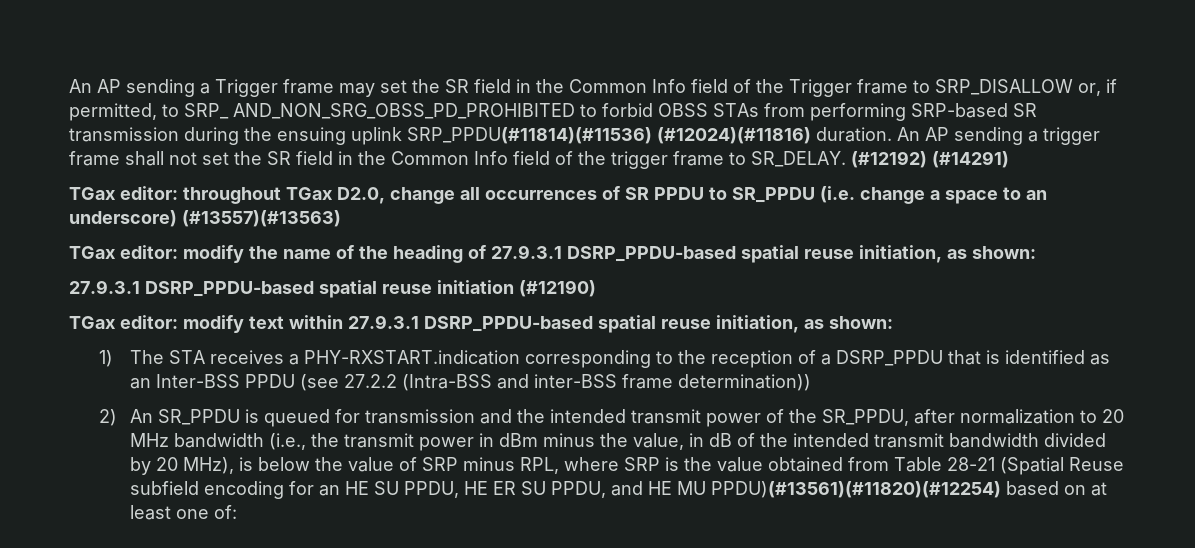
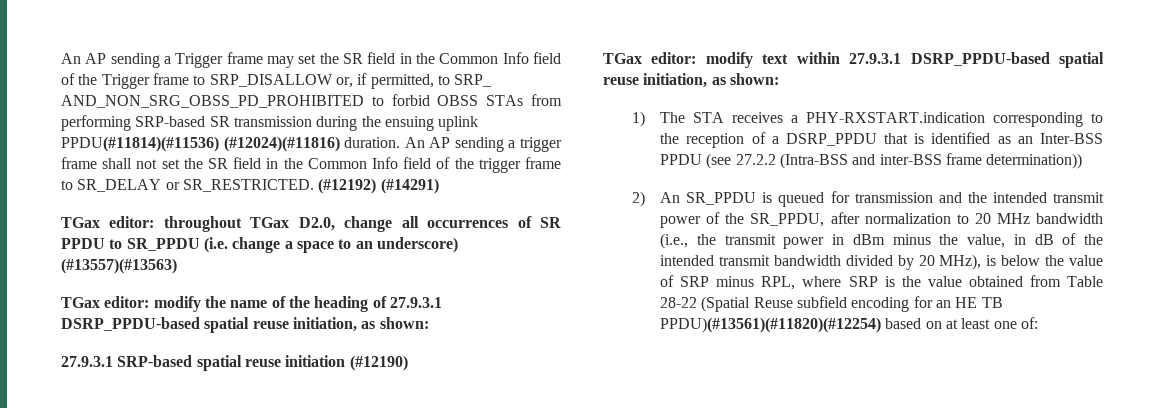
- An AP sending a Trigger frame may set the SR field in the Common Info field of the Trigger frame to SRP_DISALLOW or, if permitted, to SRP_ AND_NON_SRG_OBSS_PD_PROHIBITED to forbid OBSS STAs from performing SRP-based SR transmission during the ensuing uplink SRP_PPDU(#11814)(#11536) (#12024)(#11816) duration.
+ An AP sending a Trigger frame may set the SR field in the Common Info field of the Trigger frame to SRP_DISALLOW or, if permitted, to SRP_ AND_NON_SRG_OBSS_PD_PROHIBITED to forbid OBSS STAs from performing SRP-based SR transmission during the ensuing uplink PPDU(#11814)(#11536) (#12024)(#11816) duration.
- An AP sending a trigger frame shall not set the SR field in the Common Info field of the trigger frame to SR_DELAY.
+ An AP sending a trigger frame shall not set the SR field in the Common Info field of the trigger frame to SR_DELAY or SR_RESTRICTED.
- 27.9.3.1 DSRP_PPDU-based spatial reuse initiation (#12190)
+ 27.9.3.1 SRP-based spatial reuse initiation (#12190)
- 2) An SR_PPDU is queued for transmission and the intended transmit power of the SR_PPDU, after normalization to 20 MHz bandwidth (i.e., the transmit power in dBm minus the value, in dB of the intended transmit bandwidth divided by 20 MHz), is below the value of SRP minus RPL, where SRP is the value obtained from Table 28-21 (Spatial Reuse subfield encoding for an HE SU PPDU, HE ER SU PPDU, and HE MU PPDU)(#13561)(#11820)(#12254) based on at least one of:
+ 2) An SR_PPDU is queued for transmission and the intended transmit power of the SR_PPDU, after normalization to 20 MHz bandwidth (i.e., the transmit power in dBm minus the value, in dB of the intended transmit bandwidth divided by 20 MHz), is below the value of SRP minus RPL, where SRP is the value obtained from Table 28-22 (Spatial Reuse subfield encoding for an HE TB PPDU)(#13561)(#11820)(#12254) based on at least one of:

